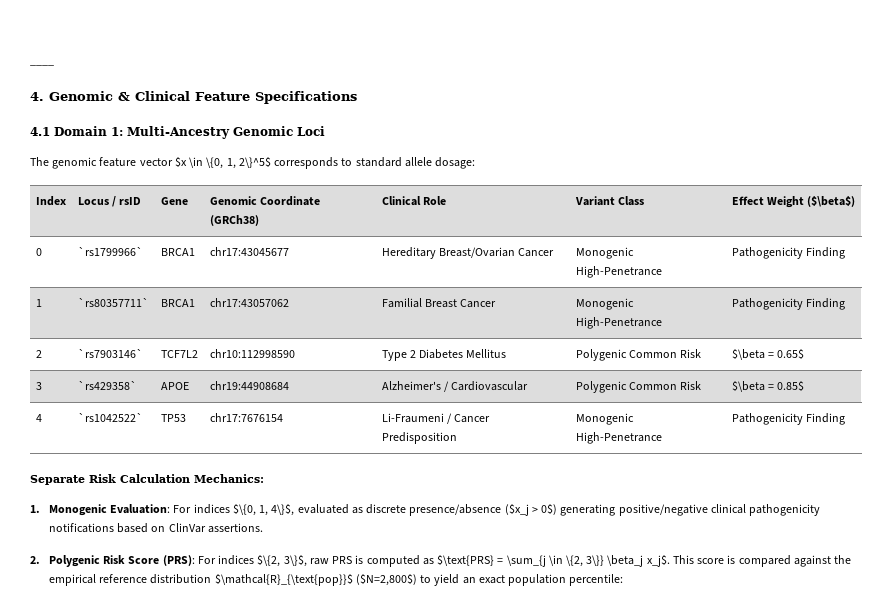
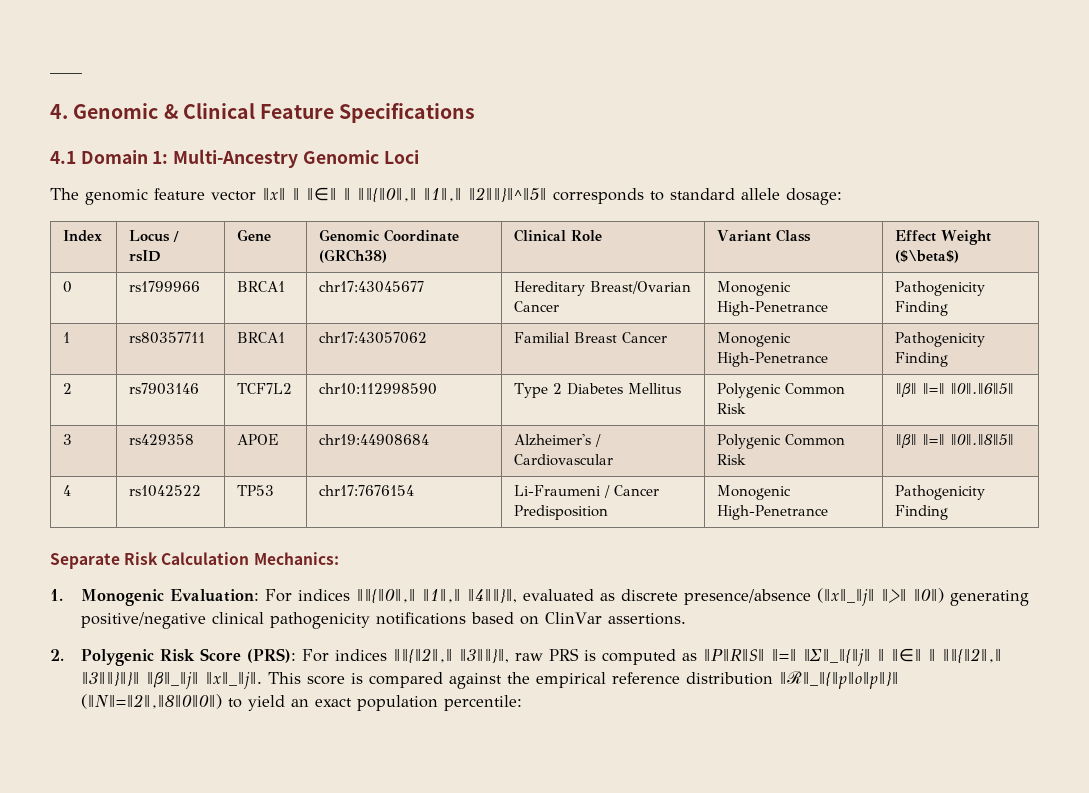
- The genomic feature vector $x \in \{0, 1, 2\}^5$ corresponds to standard allele dosage:
+ The genomic feature vector ‖x‖ ‖ ‖∈‖ ‖ ‖‖{‖0‖,‖ ‖1‖,‖ ‖2‖‖}‖^‖5‖ corresponds to standard allele dosage:
- 0 | `rs1799966` | BRCA1 | chr17:43045677 | Hereditary Breast/Ovarian Cancer | Monogenic High-Penetrance | Pathogenicity Finding
+ 0 | rs1799966 | BRCA1 | chr17:43045677 | Hereditary Breast/Ovarian Cancer | Monogenic High-Penetrance | Pathogenicity Finding
- 1 | `rs80357711` | BRCA1 | chr17:43057062 | Familial Breast Cancer | Monogenic High-Penetrance | Pathogenicity Finding
+ 1 | rs80357711 | BRCA1 | chr17:43057062 | Familial Breast Cancer | Monogenic High-Penetrance | Pathogenicity Finding
- 2 | `rs7903146` | TCF7L2 | chr10:112998590 | Type 2 Diabetes Mellitus | Polygenic Common Risk | $\beta = 0.65$
+ 2 | rs7903146 | TCF7L2 | chr10:112998590 | Type 2 Diabetes Mellitus | Polygenic Common Risk | ‖β‖ ‖=‖ ‖0‖.‖6‖5‖
- 3 | `rs429358` | APOE | chr19:44908684 | Alzheimer's / Cardiovascular | Polygenic Common Risk | $\beta = 0.85$
+ 3 | rs429358 | APOE | chr19:44908684 | Alzheimer's / Cardiovascular | Polygenic Common Risk | ‖β‖ ‖=‖ ‖0‖.‖8‖5‖
- 4 | `rs1042522` | TP53 | chr17:7676154 | Li-Fraumeni / Cancer Predisposition | Monogenic High-Penetrance | Pathogenicity Finding
+ 4 | rs1042522 | TP53 | chr17:7676154 | Li-Fraumeni / Cancer Predisposition | Monogenic High-Penetrance | Pathogenicity Finding
- 1. Monogenic Evaluation: For indices $\{0, 1, 4\}$, evaluated as discrete presence/absence ($x_j > 0$) generating positive/negative clinical pathogenicity notifications based on ClinVar assertions.
+ 1. Monogenic Evaluation: For indices ‖‖{‖0‖,‖ ‖1‖,‖ ‖4‖‖}‖, evaluated as discrete presence/absence (‖x‖_‖j‖ ‖>‖ ‖0‖) generating positive/negative clinical pathogenicity notifications based on ClinVar assertions.
- 2. Polygenic Risk Score (PRS): For indices $\{2, 3\}$, raw PRS is computed as $\text{PRS} = \sum_{j \in \{2, 3\}} \beta_j x_j$.
+ 2. Polygenic Risk Score (PRS): For indices ‖‖{‖2‖,‖ ‖3‖‖}‖, raw PRS is computed as ‖P‖R‖S‖ ‖=‖ ‖∑‖_‖{‖j‖ ‖ ‖∈‖ ‖ ‖‖{‖2‖,‖ ‖3‖‖}‖}‖ ‖β‖_‖j‖ ‖x‖_‖j‖.
- This score is compared against the empirical reference distribution $\mathcal{R}_{\text{pop}}$ ($N=2,800$) to yield an exact population percentile:
+ This score is compared against the empirical reference distribution ‖ℛ‖_‖{‖p‖o‖p‖}‖ (‖N‖=‖2‖,‖8‖0‖0‖) to yield an exact population percentile:

